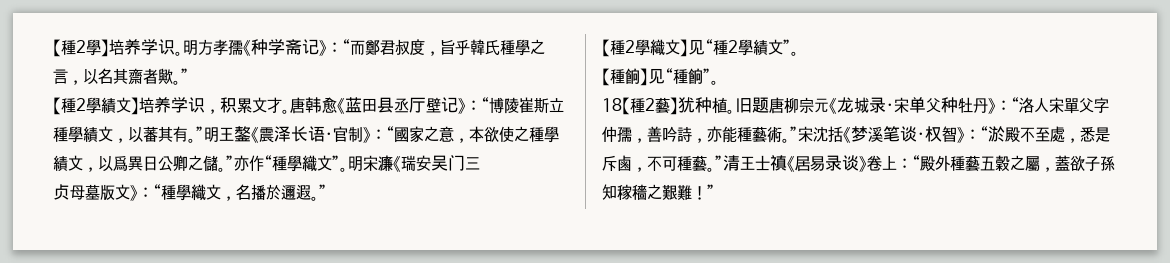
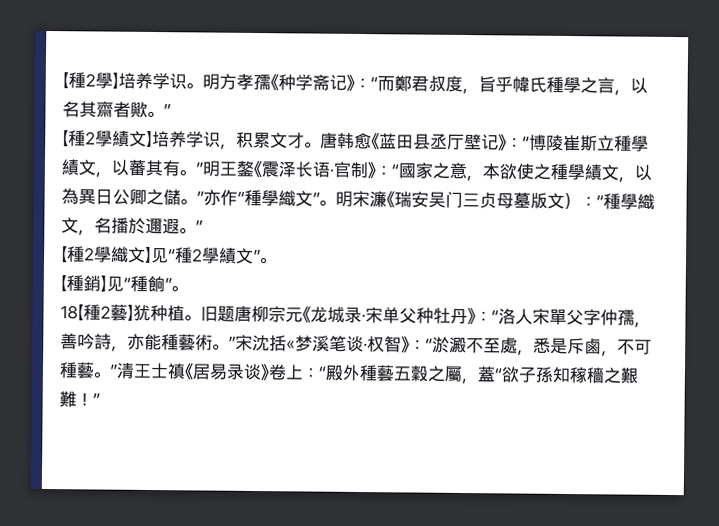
- 明方孝孺《种学斋记》：“而鄭君叔度，旨乎韓氏種學之言，以名其齋者歟。”
+ 明方孝孺《种学斋记》：“而鄭君叔度，旨乎幃氏種學之言，以名其齋者歟。”
- 唐韩愈《蓝田县丞厅壁记》：“博陵崔斯立種學績文，以蕃其有。”明王鏊《震泽长语·官制》：“國家之意，本欲使之種學績文，以爲異日公卿之儲。”亦作“種學織文”。
+ 唐韩愈《蓝田县丞厅壁记》：“博陵崔斯立種學績文，以蕃其有。”明王鏊《震泽长语·官制》：“國家之意，本欲使之種學績文，以為異日公卿之儲。”亦作“種學織文”。
- 明宋濂《瑞安吴门三
- 贞母墓版文》：“種學織文，名播於邇遐。”
+ 明宋濂《瑞安吴门三贞母墓版文）：“種學織文，名播於邇遐。”
- 【種餉】见“種餉”。
+ 【種銷】见“種餉”。
- 旧题唐柳宗元《龙城录·宋单父种牡丹》：“洛人宋單父字仲孺，善吟詩，亦能種藝術。”宋沈括《梦溪笔谈·权智》：“淤殿不至處，悉是斥鹵，不可種藝。”清王士禛《居易录谈》卷上：“殿外種藝五穀之屬，蓋欲子孫知稼穡之艱難！”
+ 旧题唐柳宗元《龙城录·宋单父种牡丹》：“洛人宋單父字仲孺，善吟詩，亦能種藝術。”宋沈括«梦溪笔谈·权智》：“淤澱不至處，悉是斥鹵，不可種藝。”清王士禛《居易录谈》卷上：“殿外種藝五穀之屬，蓋“欲子孫知稼穡之艱難！”

